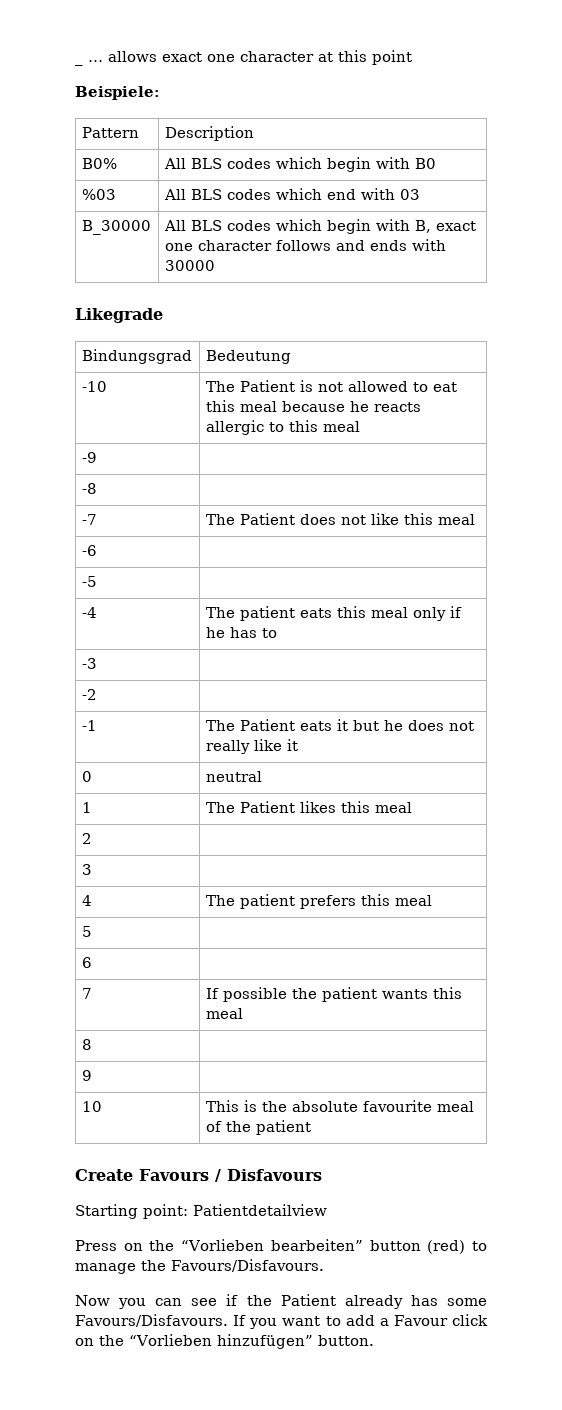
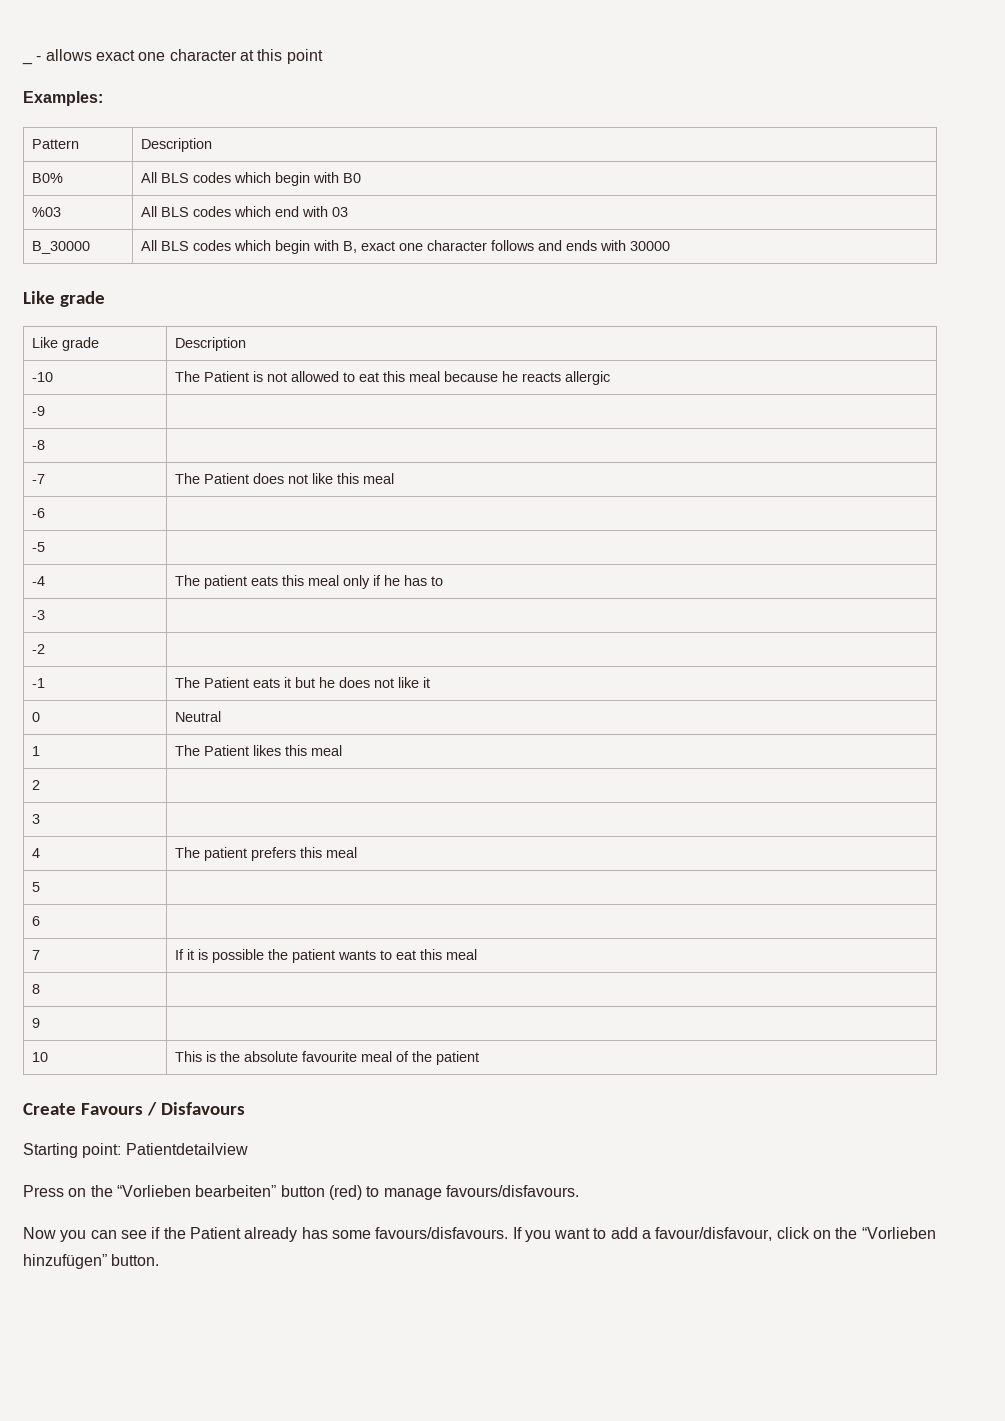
- _ … allows exact one character at this point
+ _ - allows exact one character at this point
- Beispiele:
+ Examples:
  B_30000 | All BLS codes which begin with B, exact one character follows and ends with 30000
- Likegrade
- Bindungsgrad | Bedeutung
+ Like grade
+ Like grade | Description
- -10 | The Patient is not allowed to eat this meal because he reacts allergic to this meal
+ -10 | The Patient is not allowed to eat this meal because he reacts allergic
- -1 | The Patient eats it but he does not really like it
+ -1 | The Patient eats it but he does not like it
- 0 | neutral
+ 0 | Neutral
- 7 | If possible the patient wants this meal
+ 7 | If it is possible the patient wants to eat this meal
- Press on the “Vorlieben bearbeiten” button (red) to manage the Favours/Disfavours.
+ Press on the “Vorlieben bearbeiten” button (red) to manage favours/disfavours.
- Now you can see if the Patient already has some Favours/Disfavours.
+ Now you can see if the Patient already has some favours/disfavours.
- If you want to add a Favour click on the “Vorlieben hinzufügen” button.
+ If you want to add a favour/disfavour, click on the “Vorlieben hinzufügen” button.

